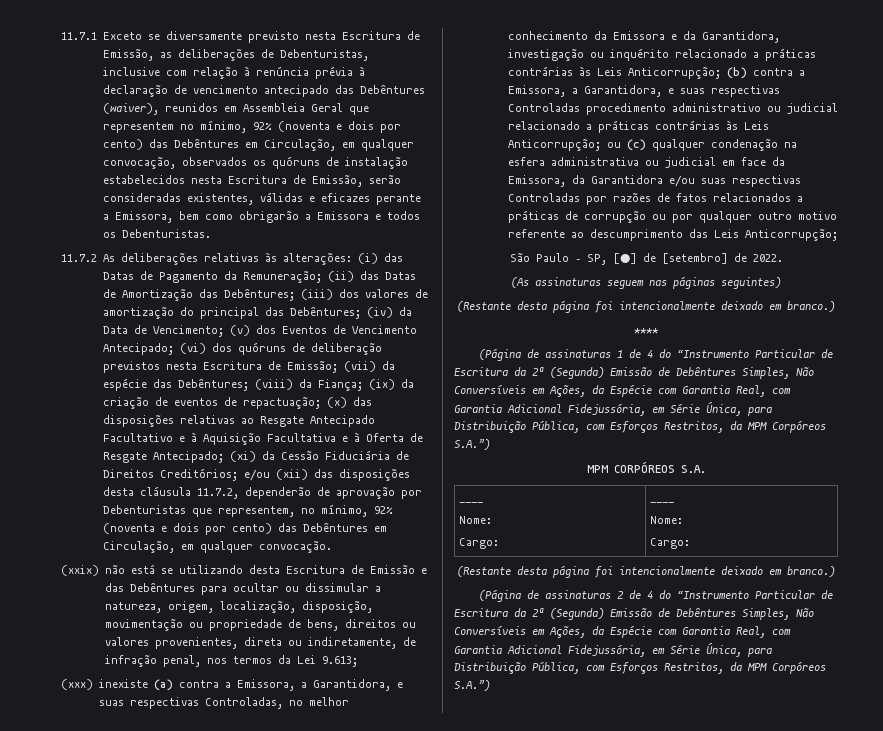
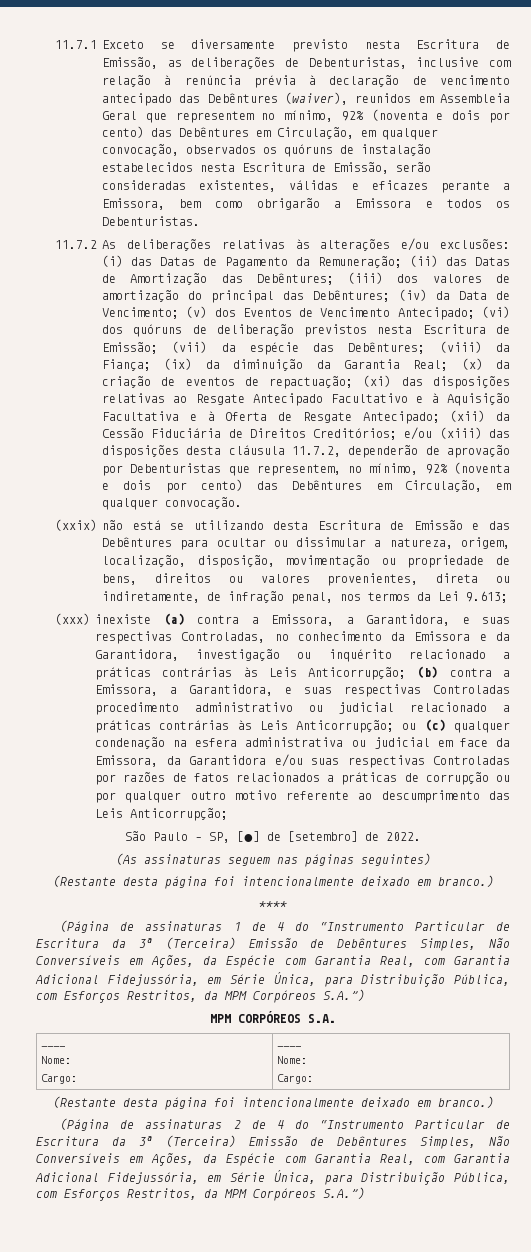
- 11.7.2 As deliberações relativas às alterações:
+ 11.7.2 As deliberações relativas às alterações e/ou exclusões:
- (ix) da criação de eventos de repactuação;
+ (ix) da diminuição da Garantia Real; (x) da criação de eventos de repactuação;
- (x) das disposições relativas ao Resgate Antecipado Facultativo e à Aquisição Facultativa e à Oferta de Resgate Antecipado;
+ (xi) das disposições relativas ao Resgate Antecipado Facultativo e à Aquisição Facultativa e à Oferta de Resgate Antecipado;
- (xi) da Cessão Fiduciária de Direitos Creditórios;
+ (xii) da Cessão Fiduciária de Direitos Creditórios;
- e/ou (xii) das disposições desta cláusula 11.7.2, dependerão de aprovação por Debenturistas que representem, no mínimo, 92% (noventa e dois por cento) das Debêntures em Circulação, em qualquer convocação.
+ e/ou (xiii) das disposições desta cláusula 11.7.2, dependerão de aprovação por Debenturistas que representem, no mínimo, 92% (noventa e dois por cento) das Debêntures em Circulação, em qualquer convocação.
- (xxx) inexiste (a) contra a Emissora, a Garantidora, e suas respectivas Controladas, no melhor conhecimento da Emissora e da Garantidora, investigação ou inquérito relacionado a práticas contrárias às Leis Anticorrupção;
+ (xxx) inexiste (a) contra a Emissora, a Garantidora, e suas respectivas Controladas, no conhecimento da Emissora e da Garantidora, investigação ou inquérito relacionado a práticas contrárias às Leis Anticorrupção;
- (Página de assinaturas 1 de 4 do “Instrumento Particular de Escritura da 2ª (Segunda) Emissão de Debêntures Simples, Não Conversíveis em Ações, da Espécie com Garantia Real, com Garantia Adicional Fidejussória, em Série Única, para Distribuição Pública, com Esforços Restritos, da MPM Corpóreos S.A.”)
+ (Página de assinaturas 1 de 4 do “Instrumento Particular de Escritura da 3ª (Terceira) Emissão de Debêntures Simples, Não Conversíveis em Ações, da Espécie com Garantia Real, com Garantia Adicional Fidejussória, em Série Única, para Distribuição Pública, com Esforços Restritos, da MPM Corpóreos S.A.”)
- (Página de assinaturas 2 de 4 do “Instrumento Particular de Escritura da 2ª (Segunda) Emissão de Debêntures Simples, Não Conversíveis em Ações, da Espécie com Garantia Real, com Garantia Adicional Fidejussória, em Série Única, para Distribuição Pública, com Esforços Restritos, da MPM Corpóreos S.A.”)
+ (Página de assinaturas 2 de 4 do “Instrumento Particular de Escritura da 3ª (Terceira) Emissão de Debêntures Simples, Não Conversíveis em Ações, da Espécie com Garantia Real, com Garantia Adicional Fidejussória, em Série Única, para Distribuição Pública, com Esforços Restritos, da MPM Corpóreos S.A.”)

